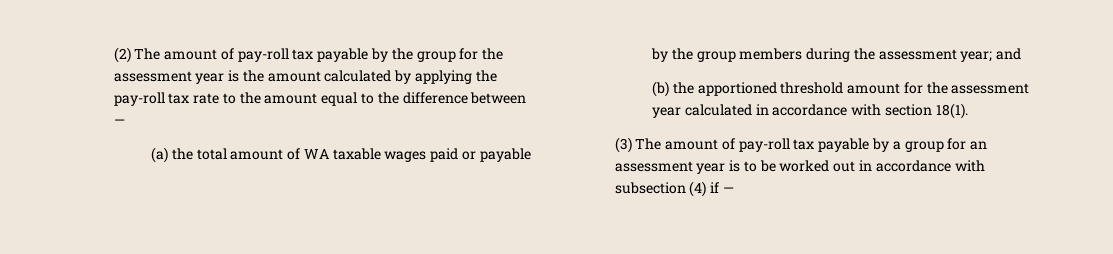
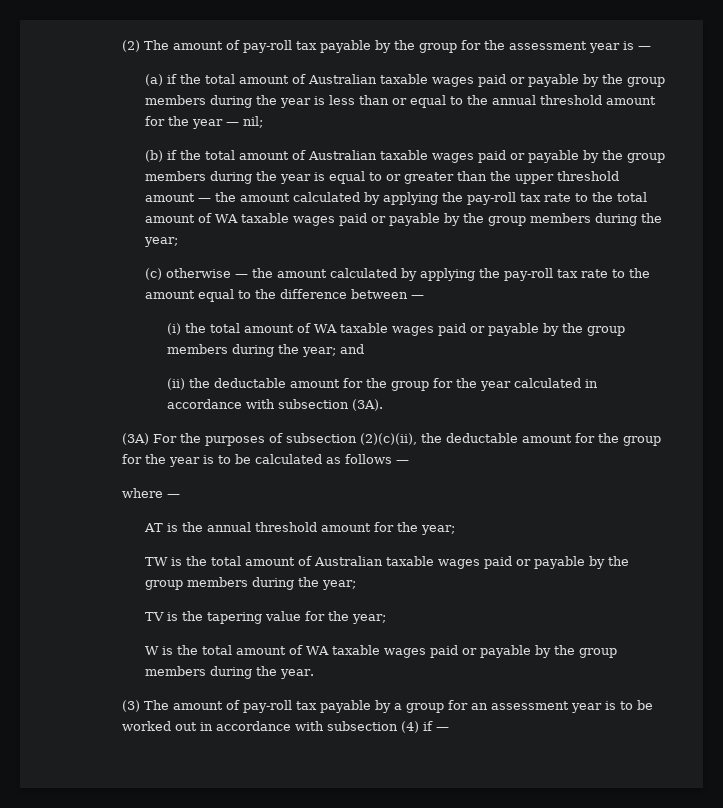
- (2) The amount of pay-roll tax payable by the group for the assessment year is the amount calculated by applying the pay-roll tax rate to the amount equal to the difference between —
+ (2) The amount of pay-roll tax payable by the group for the assessment year is —
+ (a) if the total amount of Australian taxable wages paid or payable by the group members during the year is less than or equal to the annual threshold amount for the year — nil;
+ (b) if the total amount of Australian taxable wages paid or payable by the group members during the year is equal to or greater than the upper threshold amount — the amount calculated by applying the pay-roll tax rate to the total amount of WA taxable wages paid or payable by the group members during the year;
+ (c) otherwise — the amount calculated by applying the pay-roll tax rate to the amount equal to the difference between —
- (a) the total amount of WA taxable wages paid or payable by the group members during the assessment year; and
+ (i) the total amount of WA taxable wages paid or payable by the group members during the year; and
- (b) the apportioned threshold amount for the assessment year calculated in accordance with section 18(1).
+ (ii) the deductable amount for the group for the year calculated in accordance with subsection (3A).
+ (3A) For the purposes of subsection (2)(c)(ii), the deductable amount for the group for the year is to be calculated as follows —
+ where —
+ AT is the annual threshold amount for the year;
+ TW is the total amount of Australian taxable wages paid or payable by the group members during the year;
+ TV is the tapering value for the year;
+ W is the total amount of WA taxable wages paid or payable by the group members during the year.

